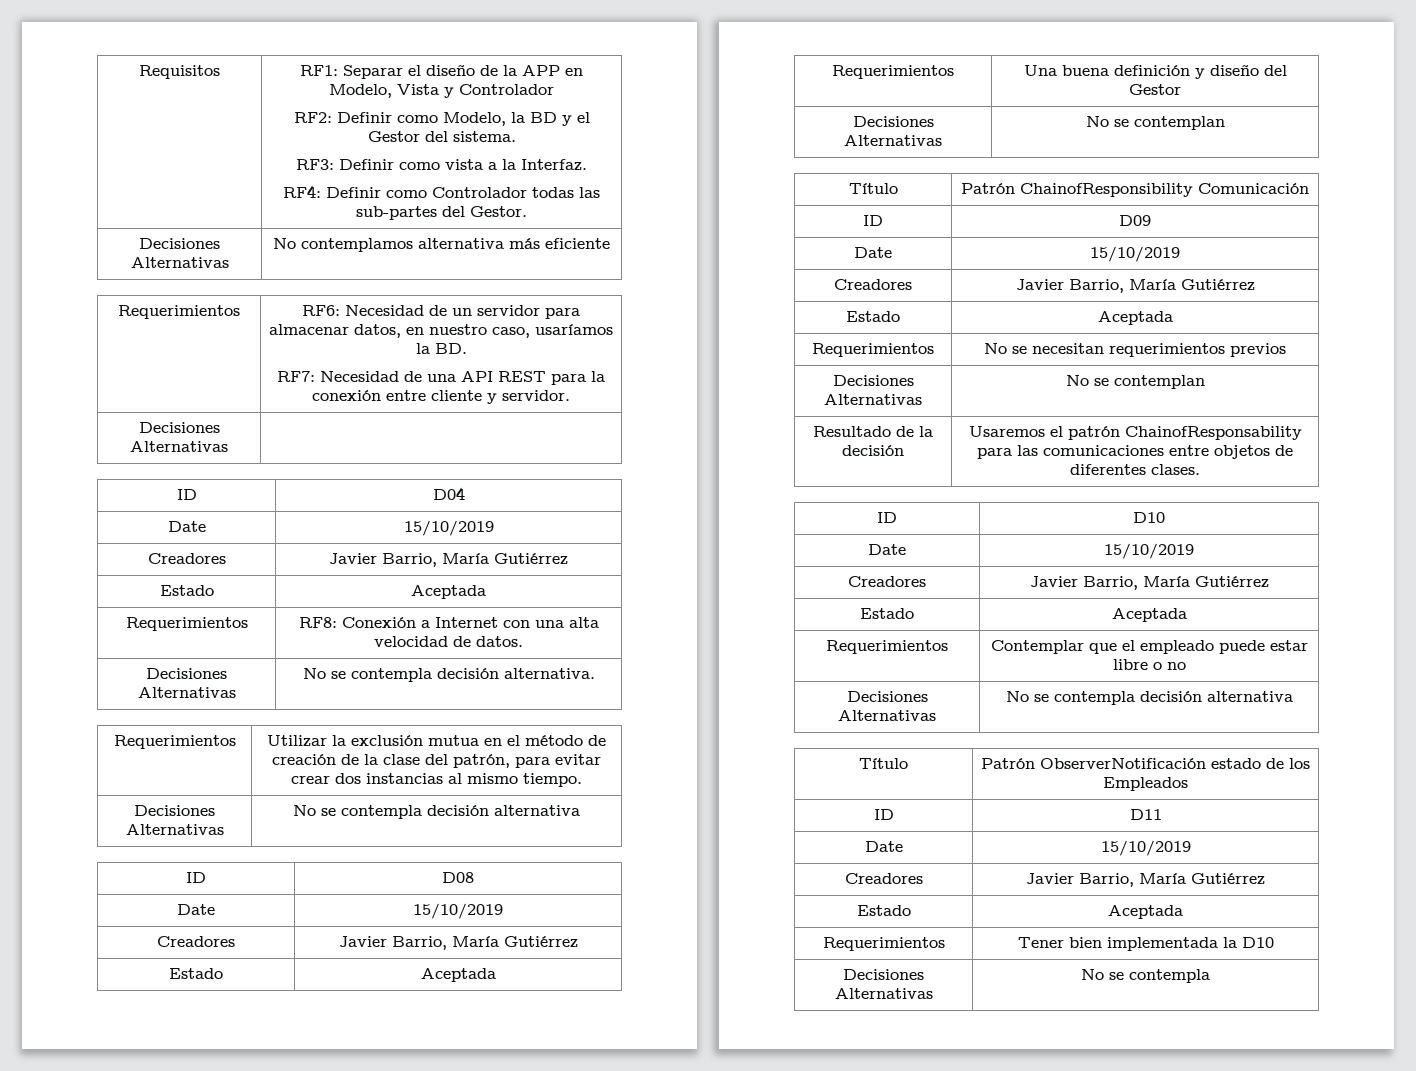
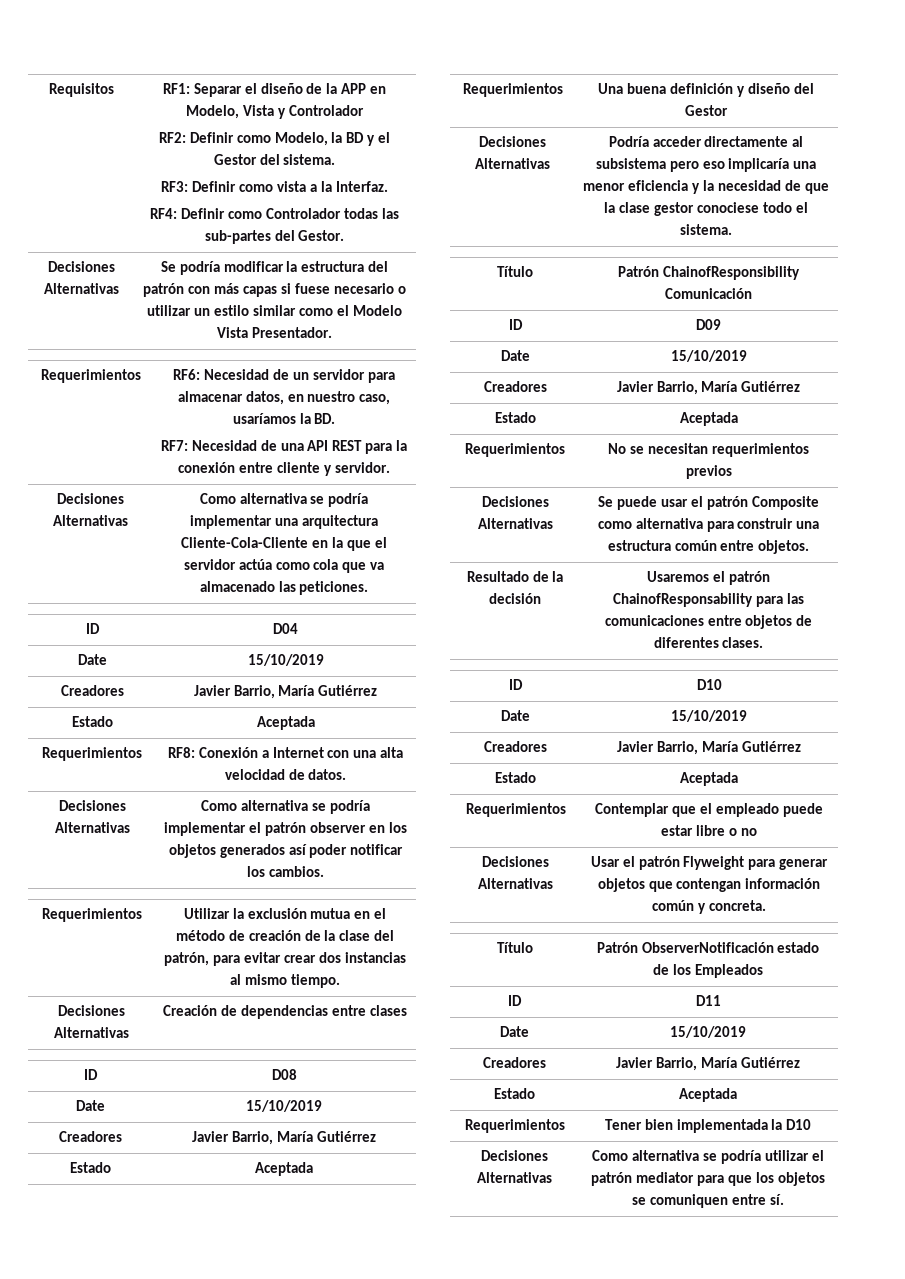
- Decisiones Alternativas | No contemplamos alternativa más eficiente
+ Decisiones Alternativas | Se podría modificar la estructura del patrón con más capas si fuese necesario o utilizar un estilo similar como el Modelo Vista Presentador.
  Requerimientos | RF6: Necesidad de un servidor para almacenar datos, en nuestro caso, usaríamos la BD.
  RF7: Necesidad de una API REST para la conexión entre cliente y servidor.
- Decisiones Alternativas |
+ Decisiones Alternativas | Como alternativa se podría implementar una arquitectura Cliente-Cola-Cliente en la que el servidor actúa como cola que va almacenado las peticiones.
- Decisiones Alternativas | No se contempla decisión alternativa.
+ Decisiones Alternativas | Como alternativa se podría implementar el patrón observer en los objetos generados así poder notificar los cambios.
  Requerimientos | Utilizar la exclusión mutua en el método de creación de la clase del patrón, para evitar crear dos instancias al mismo tiempo.
- Decisiones Alternativas | No se contempla decisión alternativa
+ Decisiones Alternativas | Creación de dependencias entre clases
  Requerimientos | Una buena definición y diseño del Gestor
- Decisiones Alternativas | No se contemplan
+ Decisiones Alternativas | Podría acceder directamente al subsistema pero eso implicaría una menor eficiencia y la necesidad de que la clase gestor conociese todo el sistema.
  Requerimientos | No se necesitan requerimientos previos
- Decisiones Alternativas | No se contemplan
+ Decisiones Alternativas | Se puede usar el patrón Composite como alternativa para construir una estructura común entre objetos.
  Requerimientos | Contemplar que el empleado puede estar libre o no
- Decisiones Alternativas | No se contempla decisión alternativa
+ Decisiones Alternativas | Usar el patrón Flyweight para generar objetos que contengan información común y concreta.
  Requerimientos | Tener bien implementada la D10
- Decisiones Alternativas | No se contempla
+ Decisiones Alternativas | Como alternativa se podría utilizar el patrón mediator para que los objetos se comuniquen entre sí.

